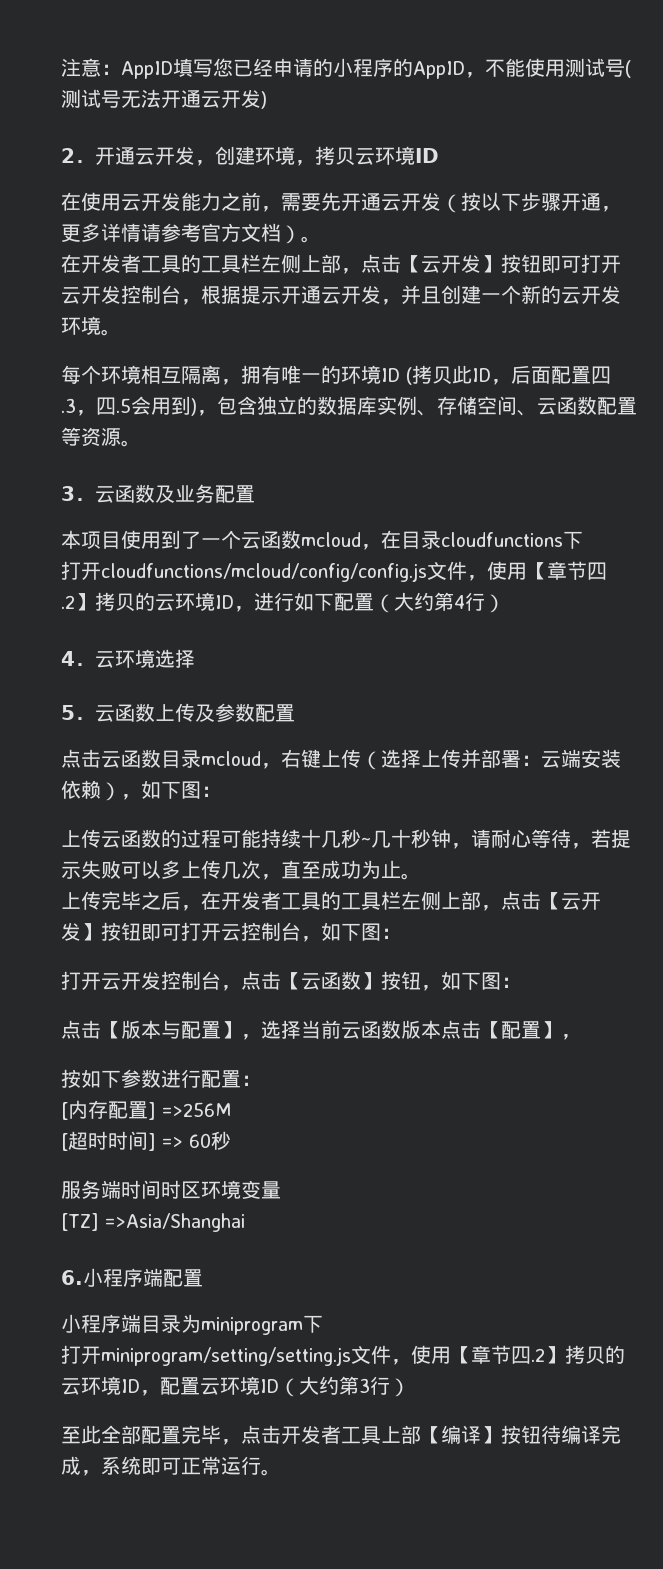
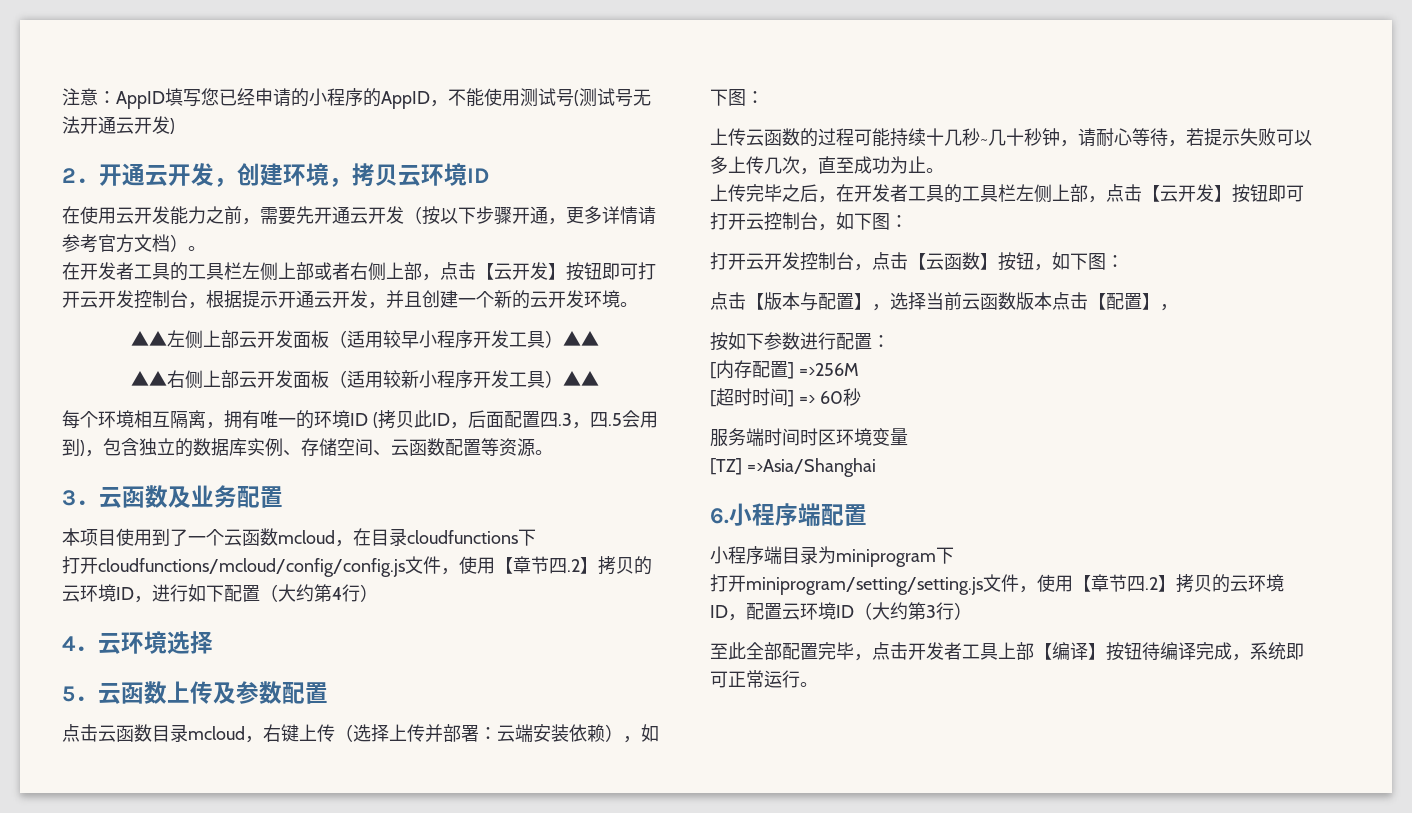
- 在开发者工具的工具栏左侧上部，点击【云开发】按钮即可打开云开发控制台，根据提示开通云开发，并且创建一个新的云开发环境。
+ 在开发者工具的工具栏左侧上部或者右侧上部，点击【云开发】按钮即可打开云开发控制台，根据提示开通云开发，并且创建一个新的云开发环境。
+ ▲▲左侧上部云开发面板（适用较早小程序开发工具）▲▲
+ ▲▲右侧上部云开发面板（适用较新小程序开发工具）▲▲

